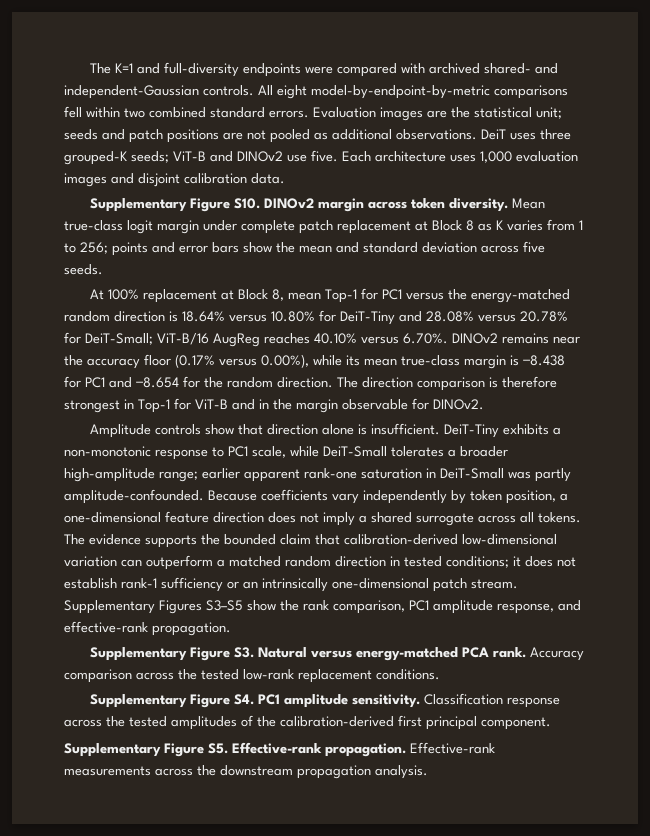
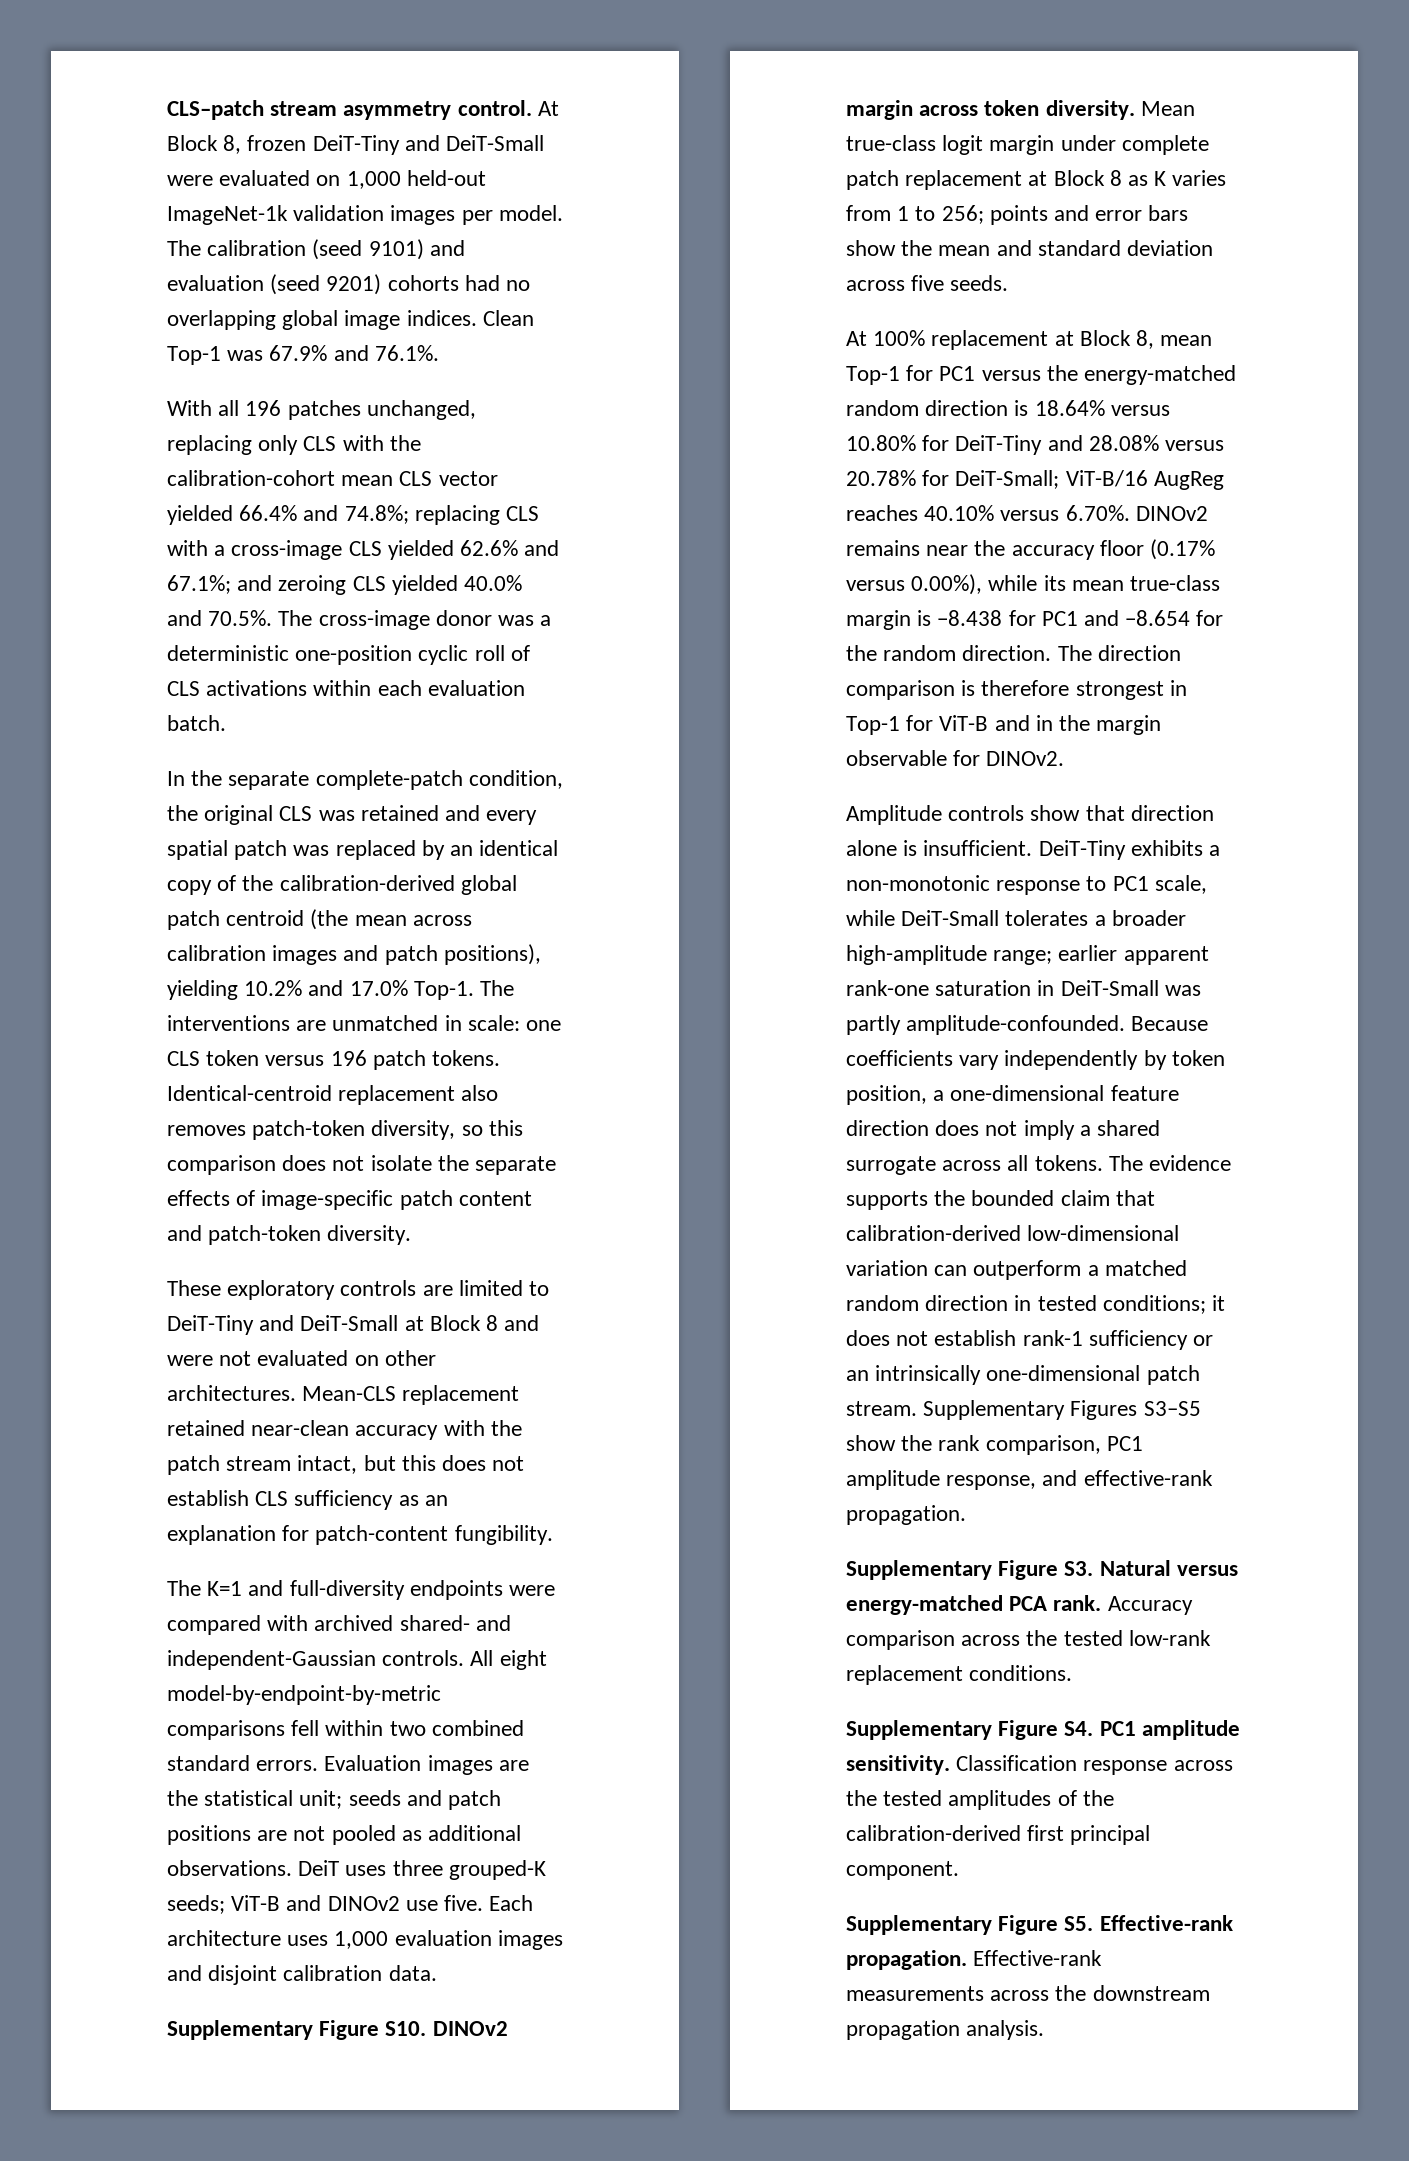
+ CLS–patch stream asymmetry control. At Block 8, frozen DeiT-Tiny and DeiT-Small were evaluated on 1,000 held-out ImageNet-1k validation images per model. The calibration (seed 9101) and evaluation (seed 9201) cohorts had no overlapping global image indices. Clean Top-1 was 67.9% and 76.1%.
+ With all 196 patches unchanged, replacing only CLS with the calibration-cohort mean CLS vector yielded 66.4% and 74.8%; replacing CLS with a cross-image CLS yielded 62.6% and 67.1%; and zeroing CLS yielded 40.0% and 70.5%. The cross-image donor was a deterministic one-position cyclic roll of CLS activations within each evaluation batch.
+ In the separate complete-patch condition, the original CLS was retained and every spatial patch was replaced by an identical copy of the calibration-derived global patch centroid (the mean across calibration images and patch positions), yielding 10.2% and 17.0% Top-1. The interventions are unmatched in scale: one CLS token versus 196 patch tokens. Identical-centroid replacement also removes patch-token diversity, so this comparison does not isolate the separate effects of image-specific patch content and patch-token diversity.
+ These exploratory controls are limited to DeiT-Tiny and DeiT-Small at Block 8 and were not evaluated on other architectures. Mean-CLS replacement retained near-clean accuracy with the patch stream intact, but this does not establish CLS sufficiency as an explanation for patch-content fungibility.

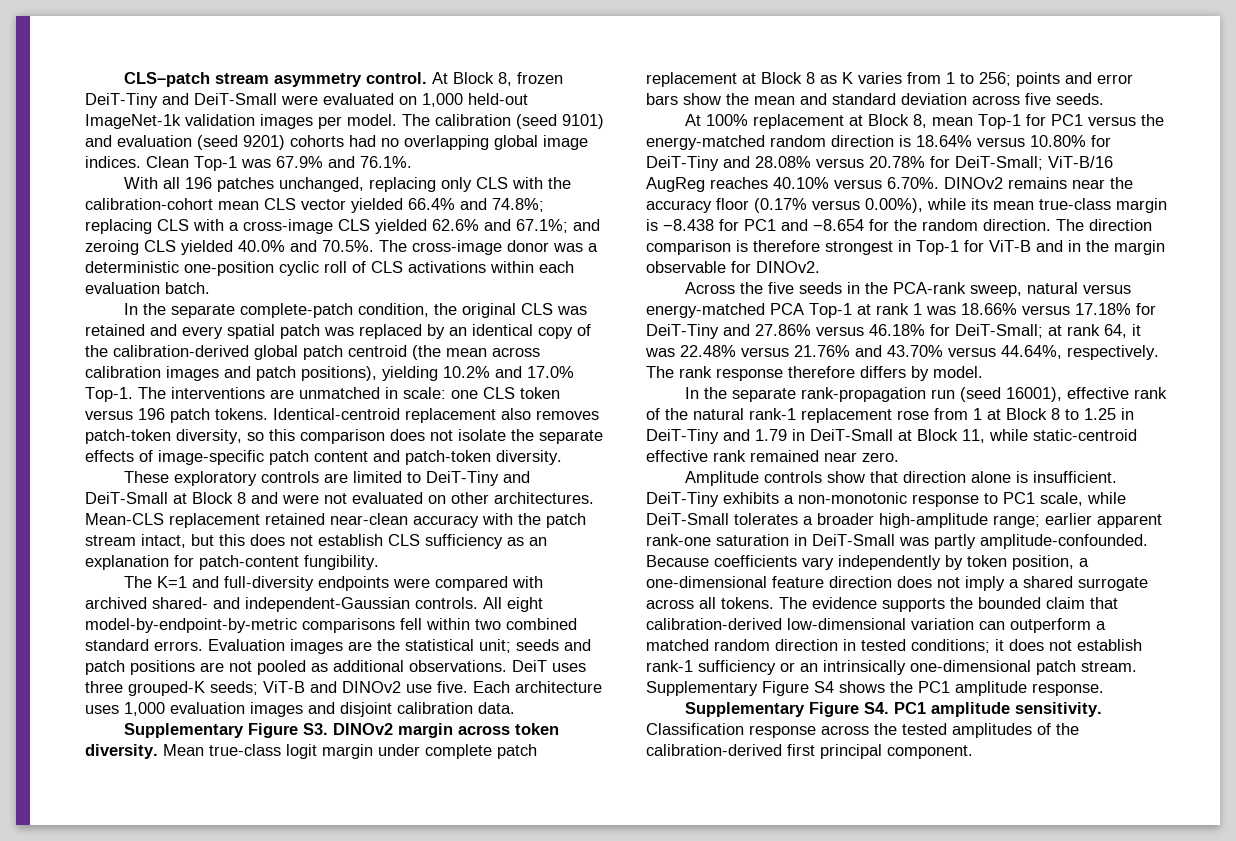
- Supplementary Figure S10. DINOv2 margin across token diversity.
+ Supplementary Figure S3. DINOv2 margin across token diversity.
+ Across the five seeds in the PCA-rank sweep, natural versus energy-matched PCA Top-1 at rank 1 was 18.66% versus 17.18% for DeiT-Tiny and 27.86% versus 46.18% for DeiT-Small; at rank 64, it was 22.48% versus 21.76% and 43.70% versus 44.64%, respectively. The rank response therefore differs by model.
+ In the separate rank-propagation run (seed 16001), effective rank of the natural rank-1 replacement rose from 1 at Block 8 to 1.25 in DeiT-Tiny and 1.79 in DeiT-Small at Block 11, while static-centroid effective rank remained near zero.
- Supplementary Figures S3–S5 show the rank comparison, PC1 amplitude response, and effective-rank propagation.
- Supplementary Figure S3. Natural versus energy-matched PCA rank. Accuracy comparison across the tested low-rank replacement conditions.
+ Supplementary Figure S4 shows the PC1 amplitude response.
- Supplementary Figure S5. Effective-rank propagation. Effective-rank measurements across the downstream propagation analysis.

